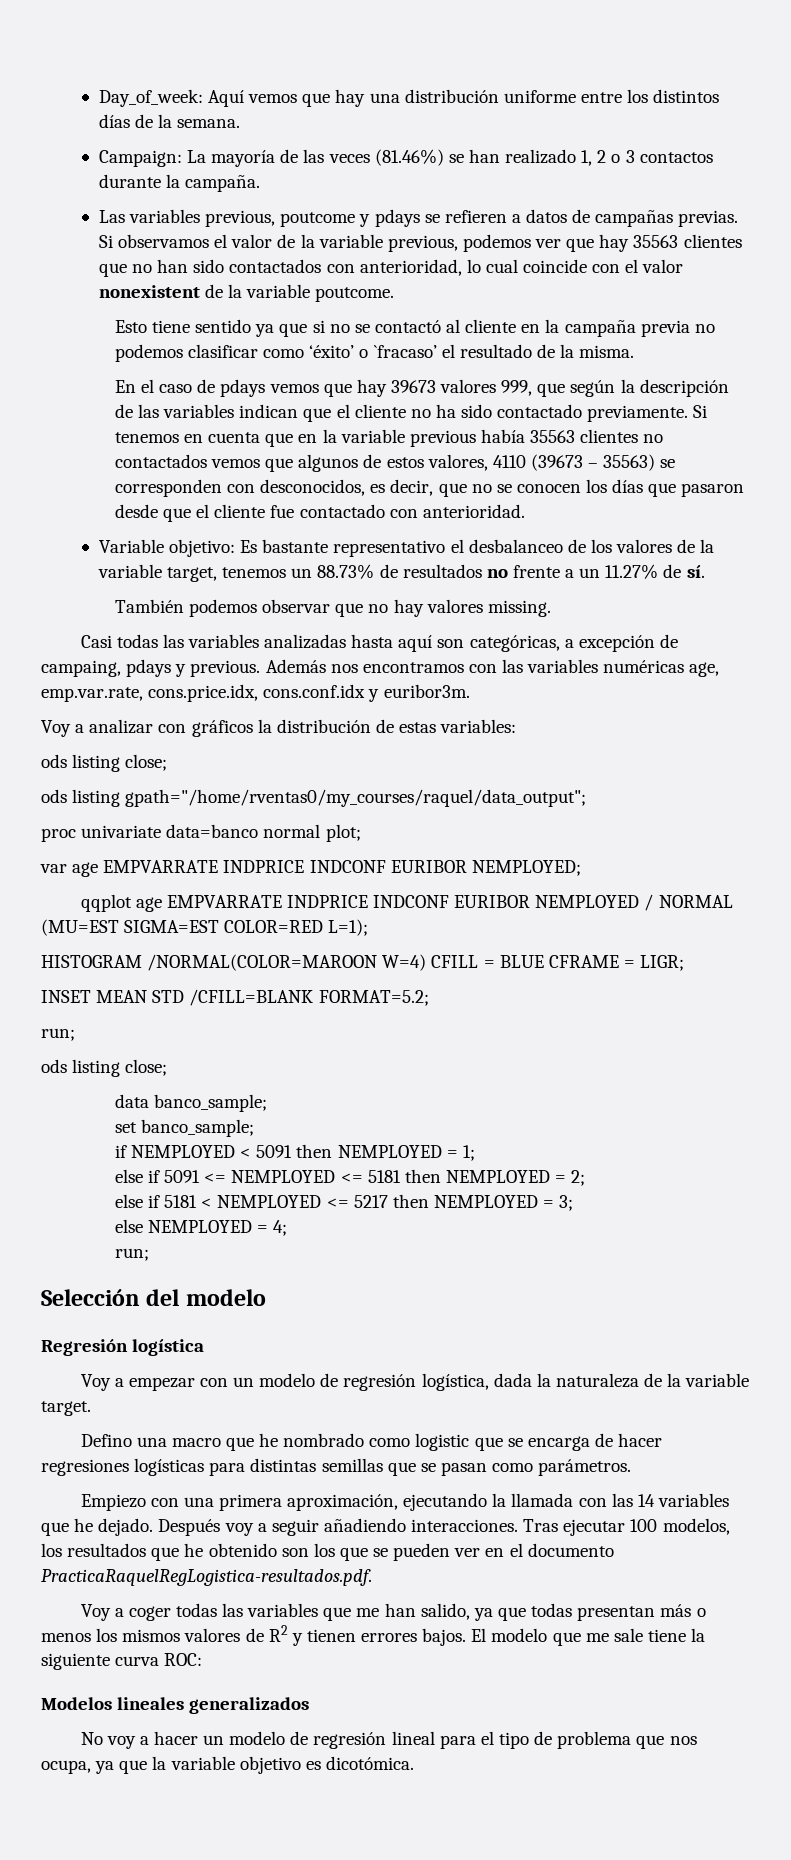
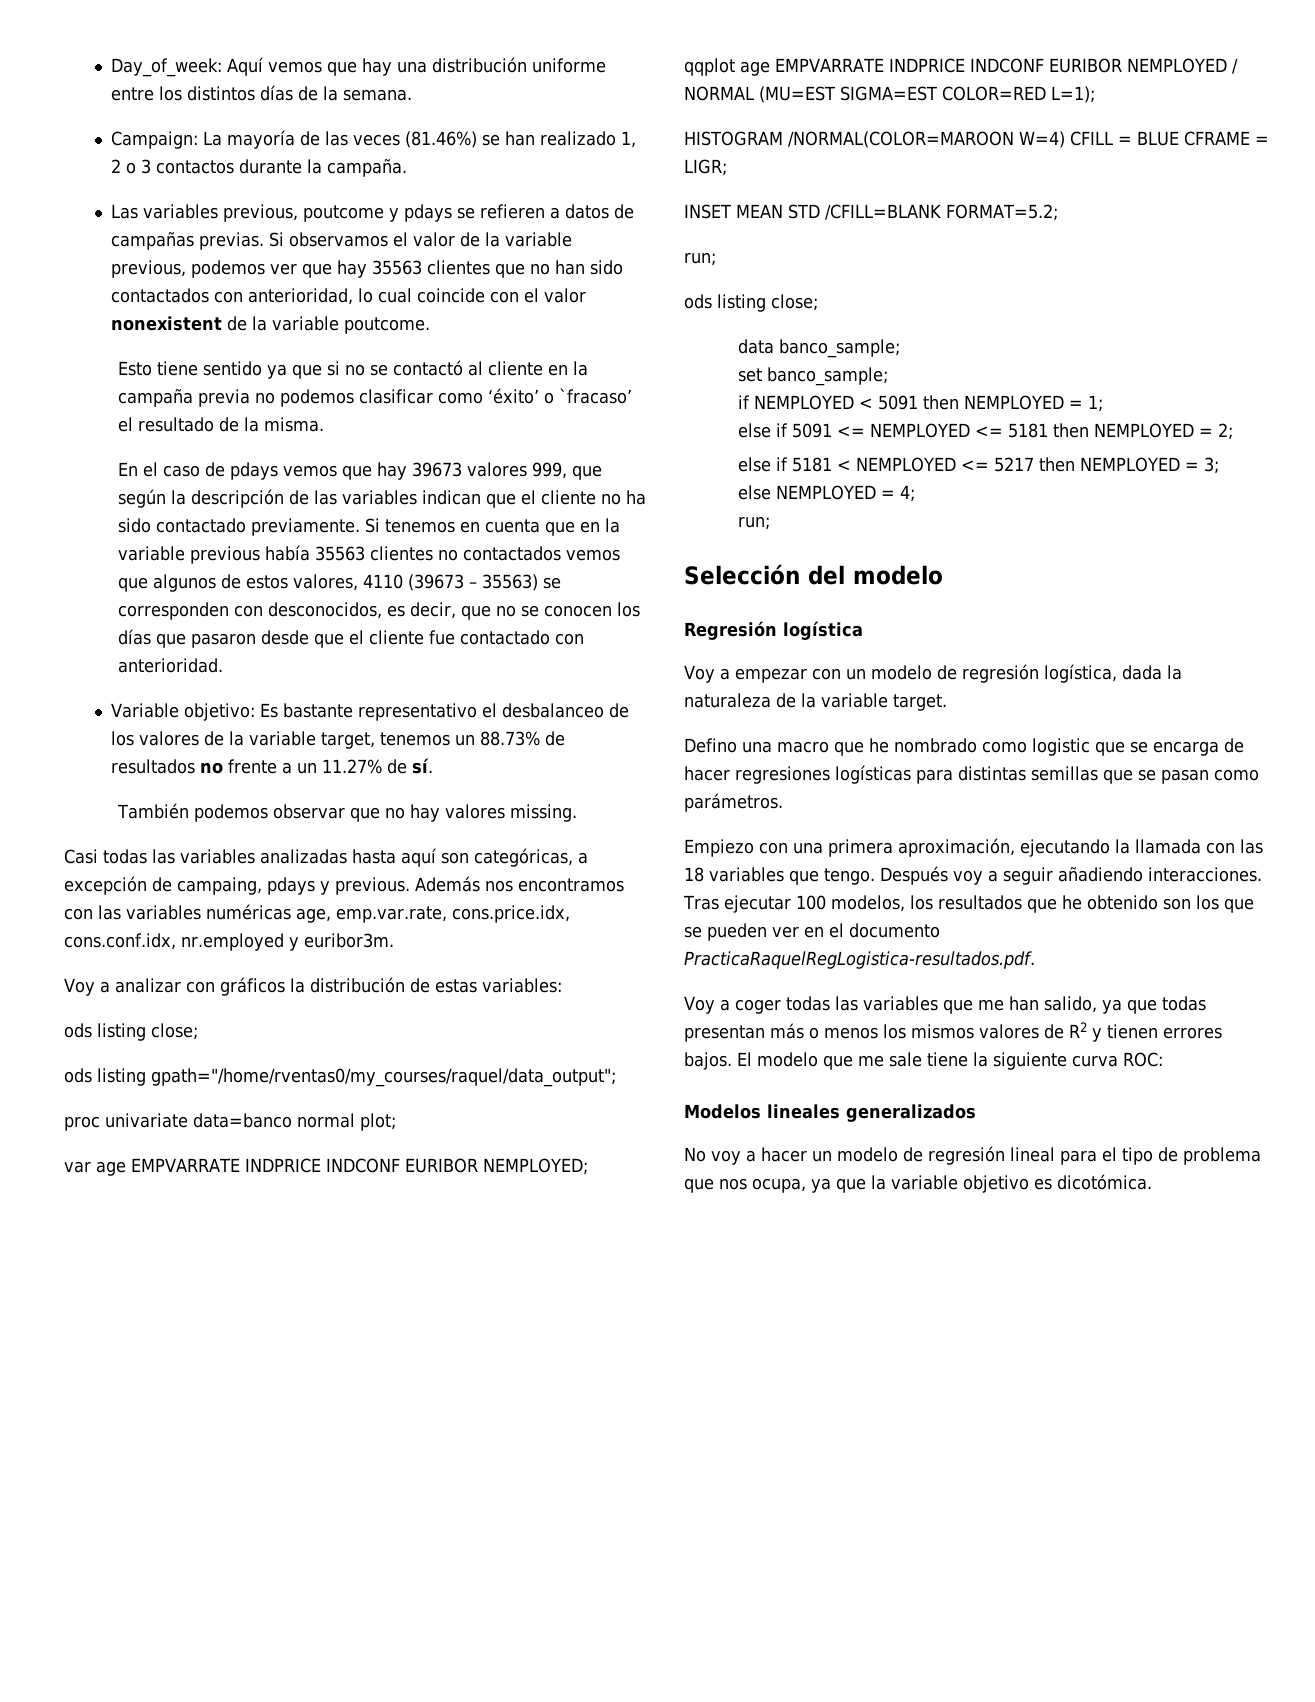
- Además nos encontramos con las variables numéricas age, emp.var.rate, cons.price.idx, cons.conf.idx y euribor3m.
+ Además nos encontramos con las variables numéricas age, emp.var.rate, cons.price.idx, cons.conf.idx, nr.employed y euribor3m.
- Empiezo con una primera aproximación, ejecutando la llamada con las 14 variables que he dejado.
+ Empiezo con una primera aproximación, ejecutando la llamada con las 18 variables que tengo.

